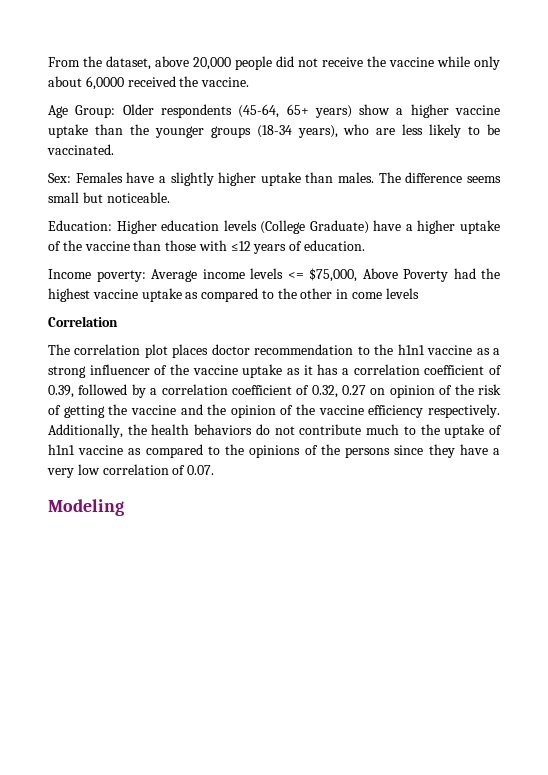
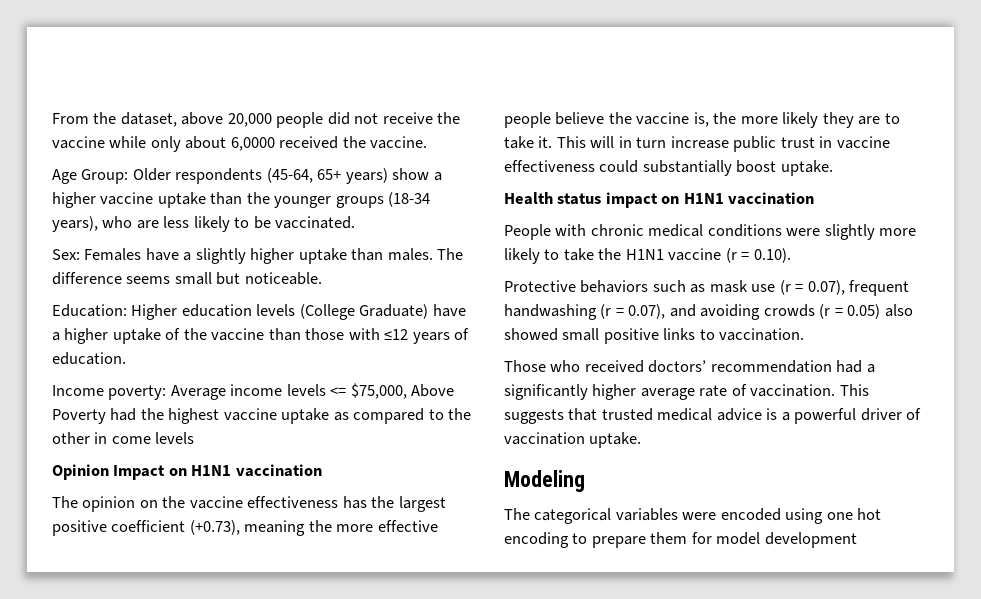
- Correlation
- The correlation plot places doctor recommendation to the h1n1 vaccine as a strong influencer of the vaccine uptake as it has a correlation coefficient of 0.39, followed by a correlation coefficient of 0.32, 0.27 on opinion of the risk of getting the vaccine and the opinion of the vaccine efficiency respectively. Additionally, the health behaviors do not contribute much to the uptake of h1n1 vaccine as compared to the opinions of the persons since they have a very low correlation of 0.07.
+ Opinion Impact on H1N1 vaccination
+ The opinion on the vaccine effectiveness has the largest positive coefficient (+0.73), meaning the more effective people believe the vaccine is, the more likely they are to take it. This will in turn increase public trust in vaccine effectiveness could substantially boost uptake.
+ Health status impact on H1N1 vaccination
+ People with chronic medical conditions were slightly more likely to take the H1N1 vaccine (r = 0.10).
+ Protective behaviors such as mask use (r = 0.07), frequent handwashing (r = 0.07), and avoiding crowds (r = 0.05) also showed small positive links to vaccination.
+ Those who received doctors’ recommendation had a significantly higher average rate of vaccination. This suggests that trusted medical advice is a powerful driver of vaccination uptake.
  Modeling
+ The categorical variables were encoded using one hot encoding to prepare them for model development

